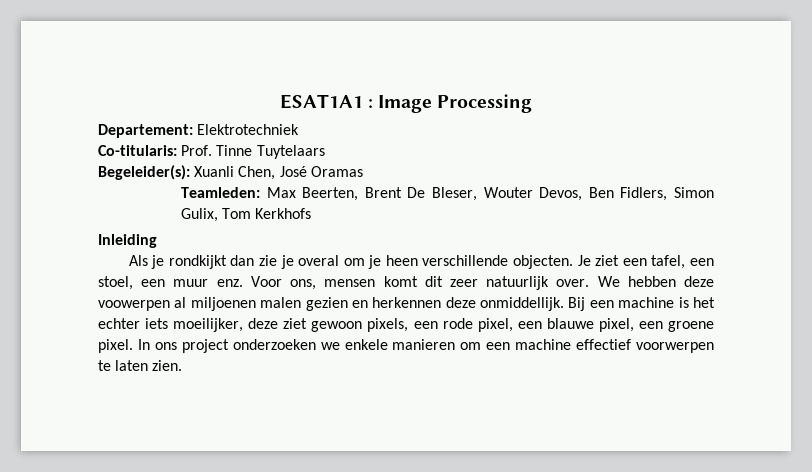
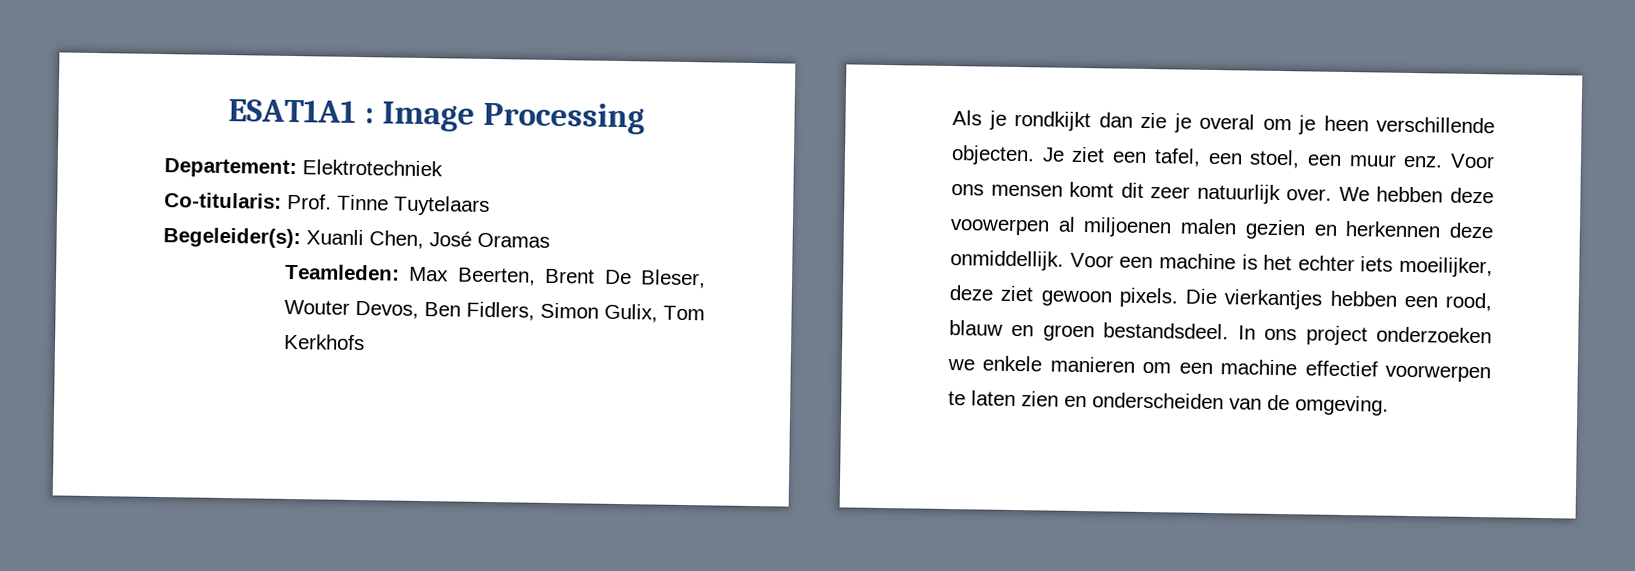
- Inleiding
- Voor ons, mensen komt dit zeer natuurlijk over.
+ Voor ons mensen komt dit zeer natuurlijk over.
- Bij een machine is het echter iets moeilijker, deze ziet gewoon pixels, een rode pixel, een blauwe pixel, een groene pixel.
+ Voor een machine is het echter iets moeilijker, deze ziet gewoon pixels. Die vierkantjes hebben een rood, blauw en groen bestandsdeel.
- In ons project onderzoeken we enkele manieren om een machine effectief voorwerpen te laten zien.
+ In ons project onderzoeken we enkele manieren om een machine effectief voorwerpen te laten zien en onderscheiden van de omgeving.

